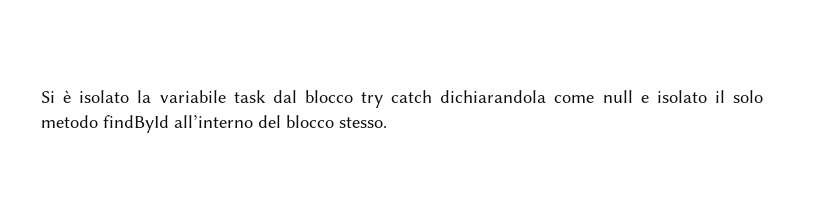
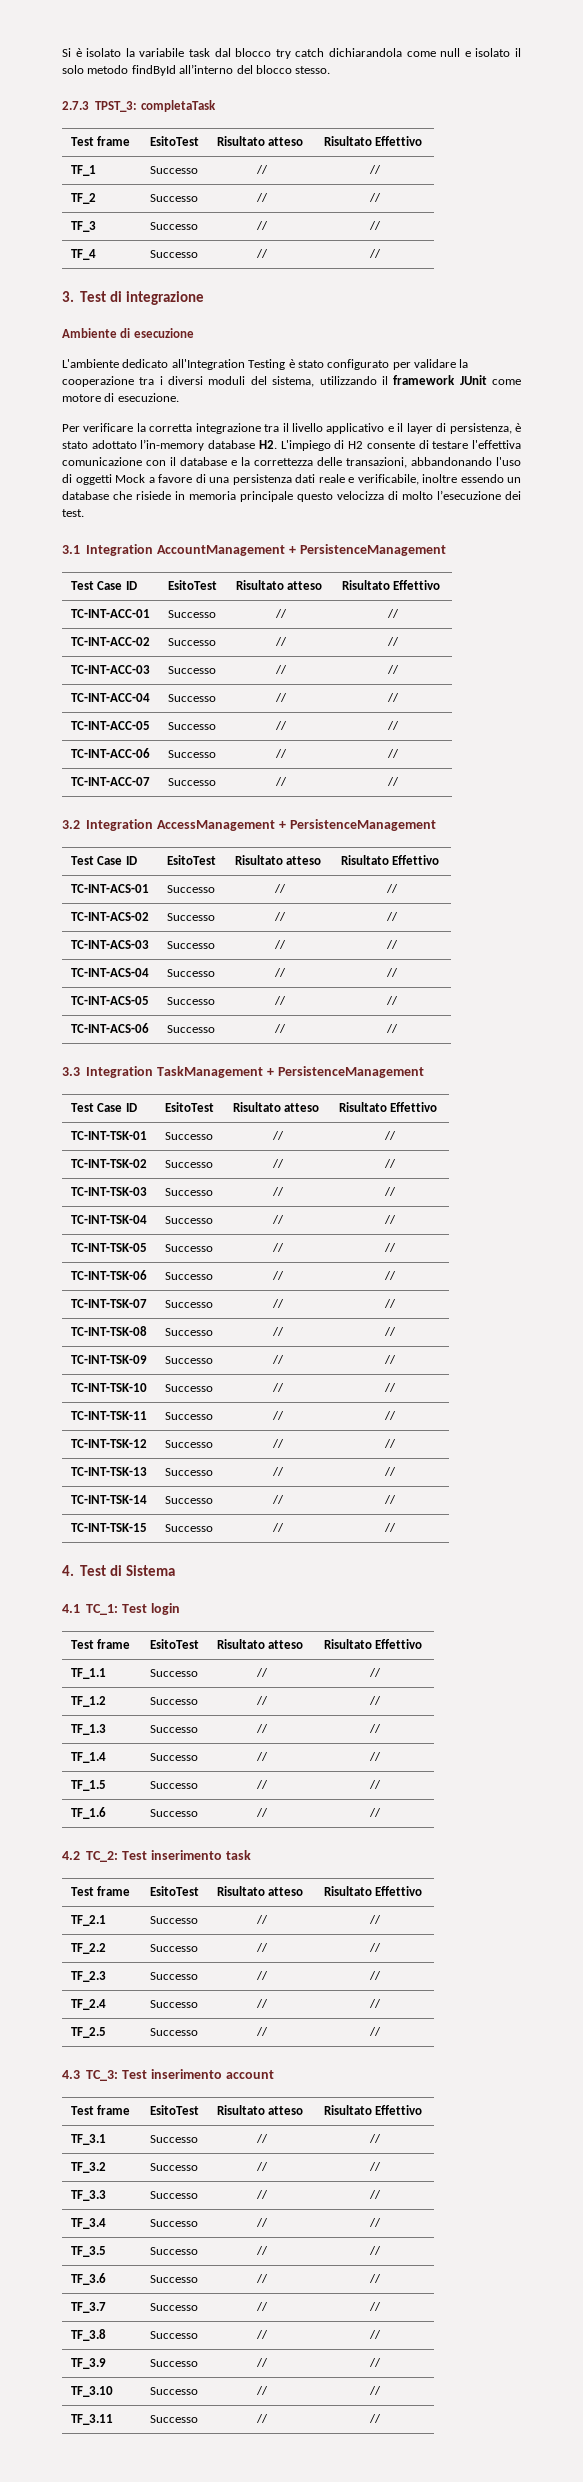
+ 2.7.3 TPST_3: completaTask
+ Test frame | EsitoTest | Risultato atteso | Risultato Effettivo
+ TF_1 | Successo | // | //
+ TF_2 | Successo | // | //
+ TF_3 | Successo | // | //
+ TF_4 | Successo | // | //
+ 3. Test di integrazione
+ Ambiente di esecuzione
+ L'ambiente dedicato all'Integration Testing è stato configurato per validare la cooperazione tra i diversi moduli del sistema, utilizzando il framework JUnit come motore di esecuzione.
+ Per verificare la corretta integrazione tra il livello applicativo e il layer di persistenza, è stato adottato l’in-memory database H2. L'impiego di H2 consente di testare l'effettiva comunicazione con il database e la correttezza delle transazioni, abbandonando l'uso di oggetti Mock a favore di una persistenza dati reale e verificabile, inoltre essendo un database che risiede in memoria principale questo velocizza di molto l’esecuzione dei test.
+ 3.1 Integration AccountManagement + PersistenceManagement
+ Test Case ID | EsitoTest | Risultato atteso | Risultato Effettivo
+ TC-INT-ACC-01 | Successo | // | //
+ TC-INT-ACC-02 | Successo | // | //
+ TC-INT-ACC-03 | Successo | // | //
+ TC-INT-ACC-04 | Successo | // | //
+ TC-INT-ACC-05 | Successo | // | //
+ TC-INT-ACC-06 | Successo | // | //
+ TC-INT-ACC-07 | Successo | // | //
+ 3.2 Integration AccessManagement + PersistenceManagement
+ Test Case ID | EsitoTest | Risultato atteso | Risultato Effettivo
+ TC-INT-ACS-01 | Successo | // | //
+ TC-INT-ACS-02 | Successo | // | //
+ TC-INT-ACS-03 | Successo | // | //
+ TC-INT-ACS-04 | Successo | // | //
+ TC-INT-ACS-05 | Successo | // | //
+ TC-INT-ACS-06 | Successo | // | //
+ 3.3 Integration TaskManagement + PersistenceManagement
+ Test Case ID | EsitoTest | Risultato atteso | Risultato Effettivo
+ TC-INT-TSK-01 | Successo | // | //
+ TC-INT-TSK-02 | Successo | // | //
+ TC-INT-TSK-03 | Successo | // | //
+ TC-INT-TSK-04 | Successo | // | //
+ TC-INT-TSK-05 | Successo | // | //
+ TC-INT-TSK-06 | Successo | // | //
+ TC-INT-TSK-07 | Successo | // | //
+ TC-INT-TSK-08 | Successo | // | //
+ TC-INT-TSK-09 | Successo | // | //
+ TC-INT-TSK-10 | Successo | // | //
+ TC-INT-TSK-11 | Successo | // | //
+ TC-INT-TSK-12 | Successo | // | //
+ TC-INT-TSK-13 | Successo | // | //
+ TC-INT-TSK-14 | Successo | // | //
+ TC-INT-TSK-15 | Successo | // | //
+ 4. Test di Sistema
+ 4.1 TC_1: Test login
+ Test frame | EsitoTest | Risultato atteso | Risultato Effettivo
+ TF_1.1 | Successo | // | //
+ TF_1.2 | Successo | // | //
+ TF_1.3 | Successo | // | //
+ TF_1.4 | Successo | // | //
+ TF_1.5 | Successo | // | //
+ TF_1.6 | Successo | // | //
+ 4.2 TC_2: Test inserimento task
+ Test frame | EsitoTest | Risultato atteso | Risultato Effettivo
+ TF_2.1 | Successo | // | //
+ TF_2.2 | Successo | // | //
+ TF_2.3 | Successo | // | //
+ TF_2.4 | Successo | // | //
+ TF_2.5 | Successo | // | //
+ 4.3 TC_3: Test inserimento account
+ Test frame | EsitoTest | Risultato atteso | Risultato Effettivo
+ TF_3.1 | Successo | // | //
+ TF_3.2 | Successo | // | //
+ TF_3.3 | Successo | // | //
+ TF_3.4 | Successo | // | //
+ TF_3.5 | Successo | // | //
+ TF_3.6 | Successo | // | //
+ TF_3.7 | Successo | // | //
+ TF_3.8 | Successo | // | //
+ TF_3.9 | Successo | // | //
+ TF_3.10 | Successo | // | //
+ TF_3.11 | Successo | // | //

